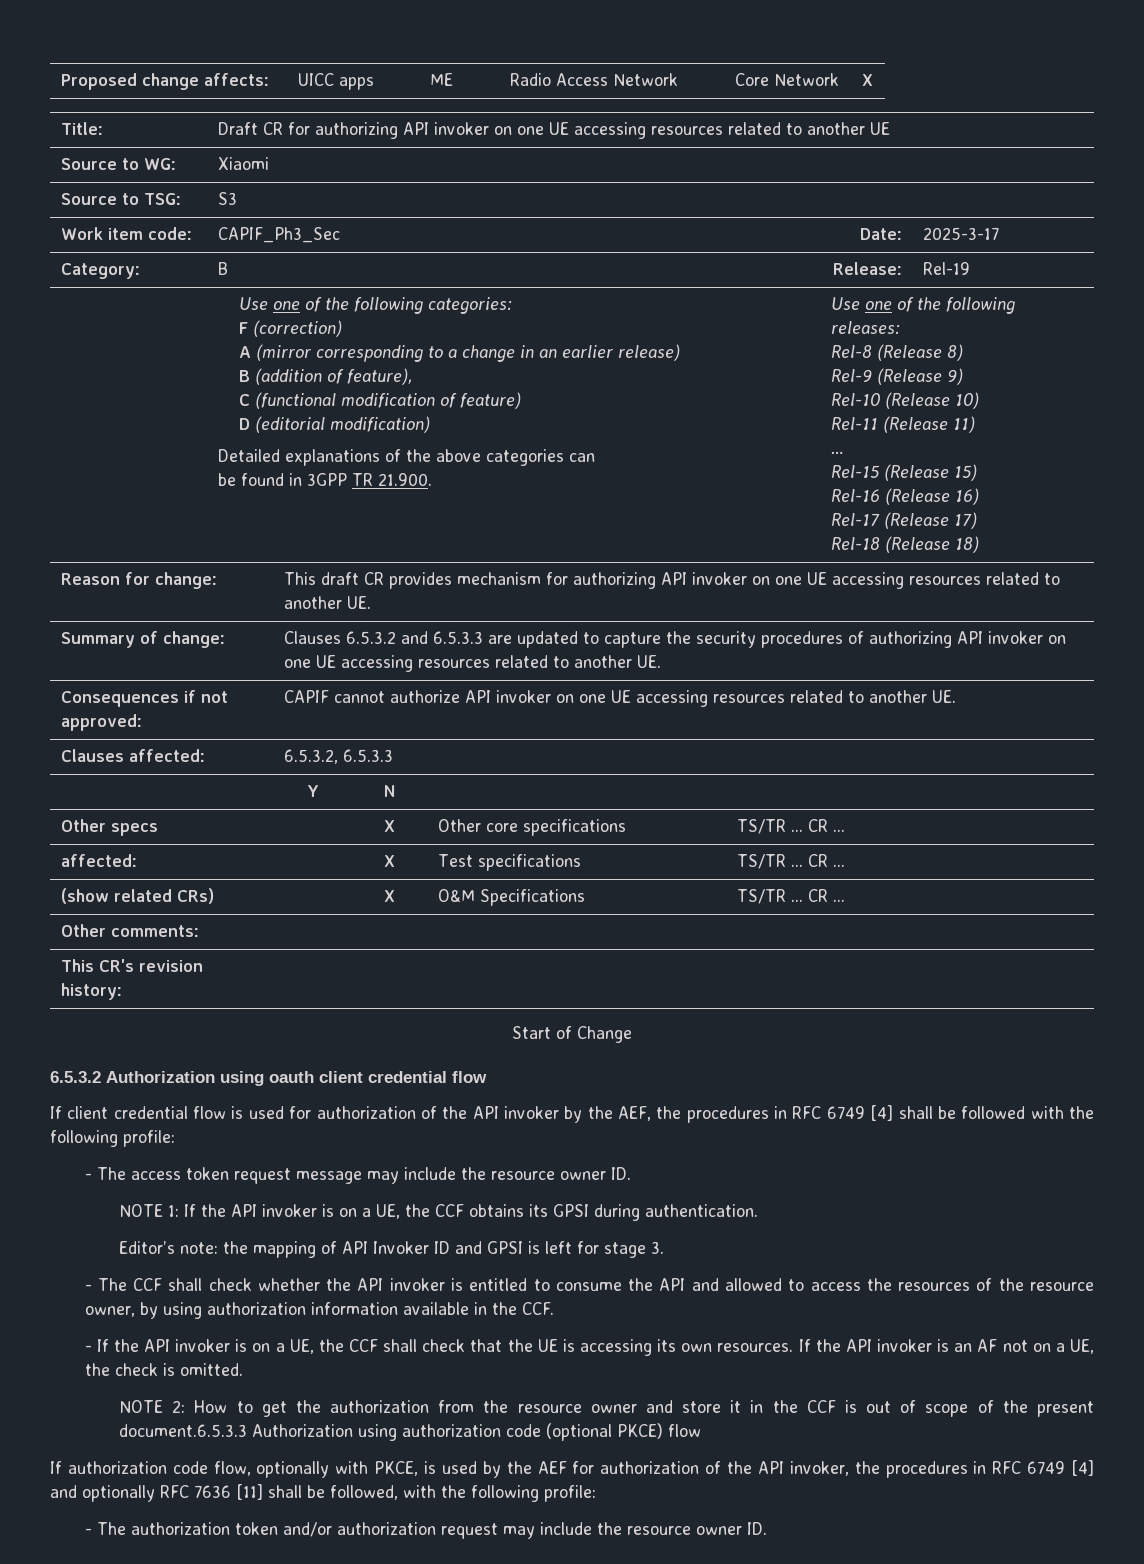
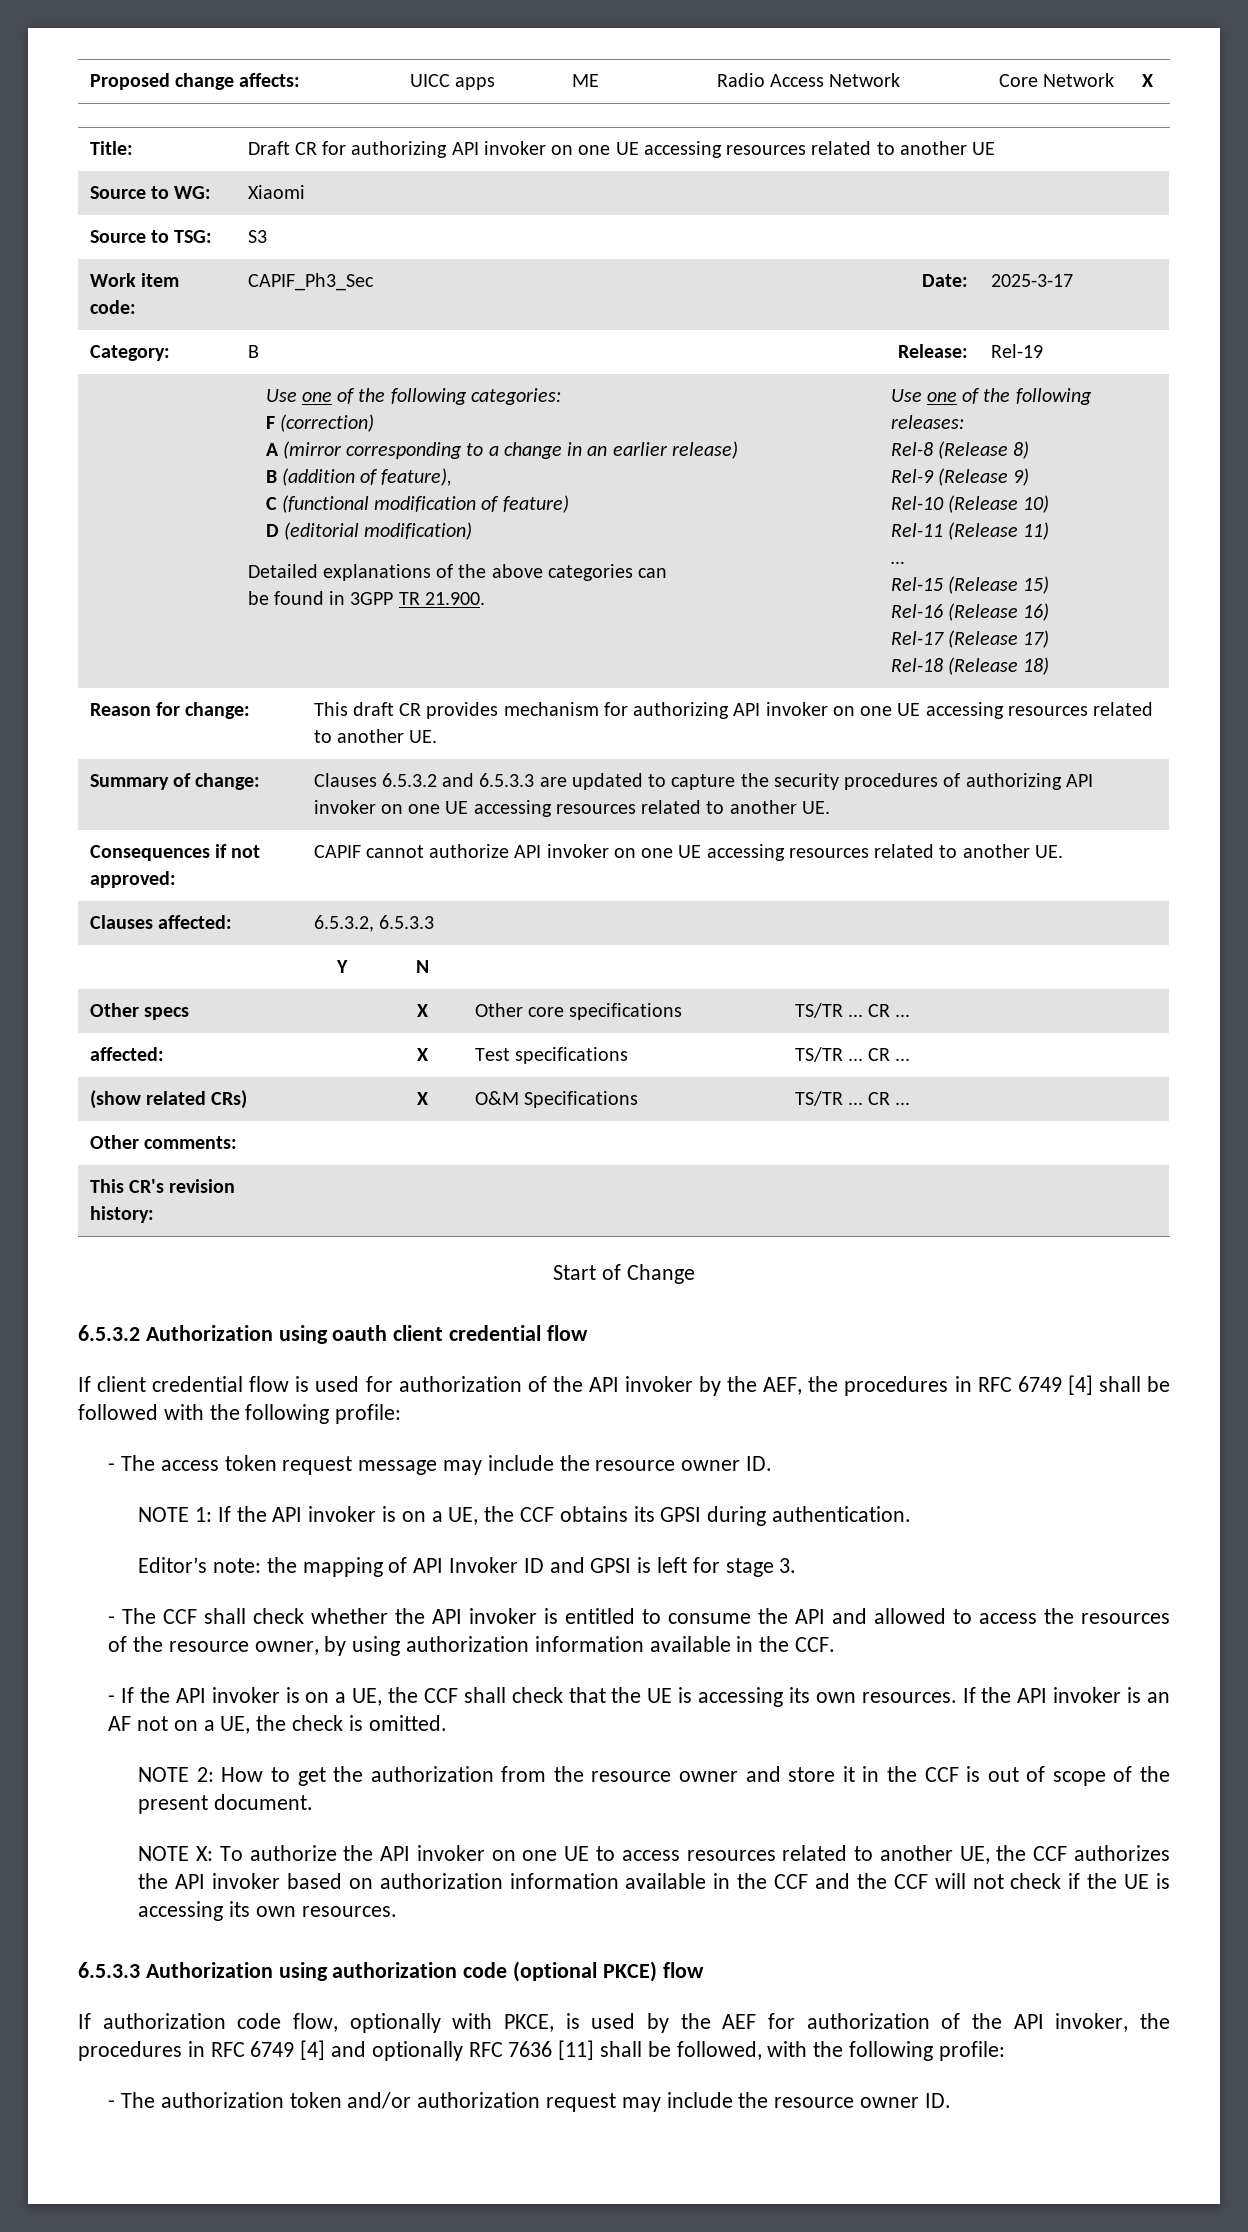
- NOTE 2: How to get the authorization from the resource owner and store it in the CCF is out of scope of the present document.6.5.3.3 Authorization using authorization code (optional PKCE) flow
+ NOTE 2: How to get the authorization from the resource owner and store it in the CCF is out of scope of the present document.
+ NOTE X: To authorize the API invoker on one UE to access resources related to another UE, the CCF authorizes the API invoker based on authorization information available in the CCF and the CCF will not check if the UE is accessing its own resources.
+ 6.5.3.3 Authorization using authorization code (optional PKCE) flow

